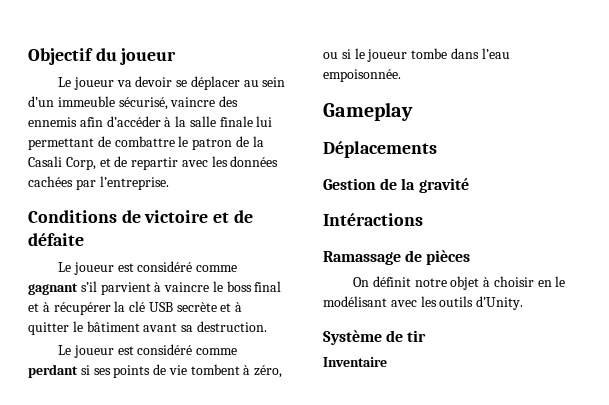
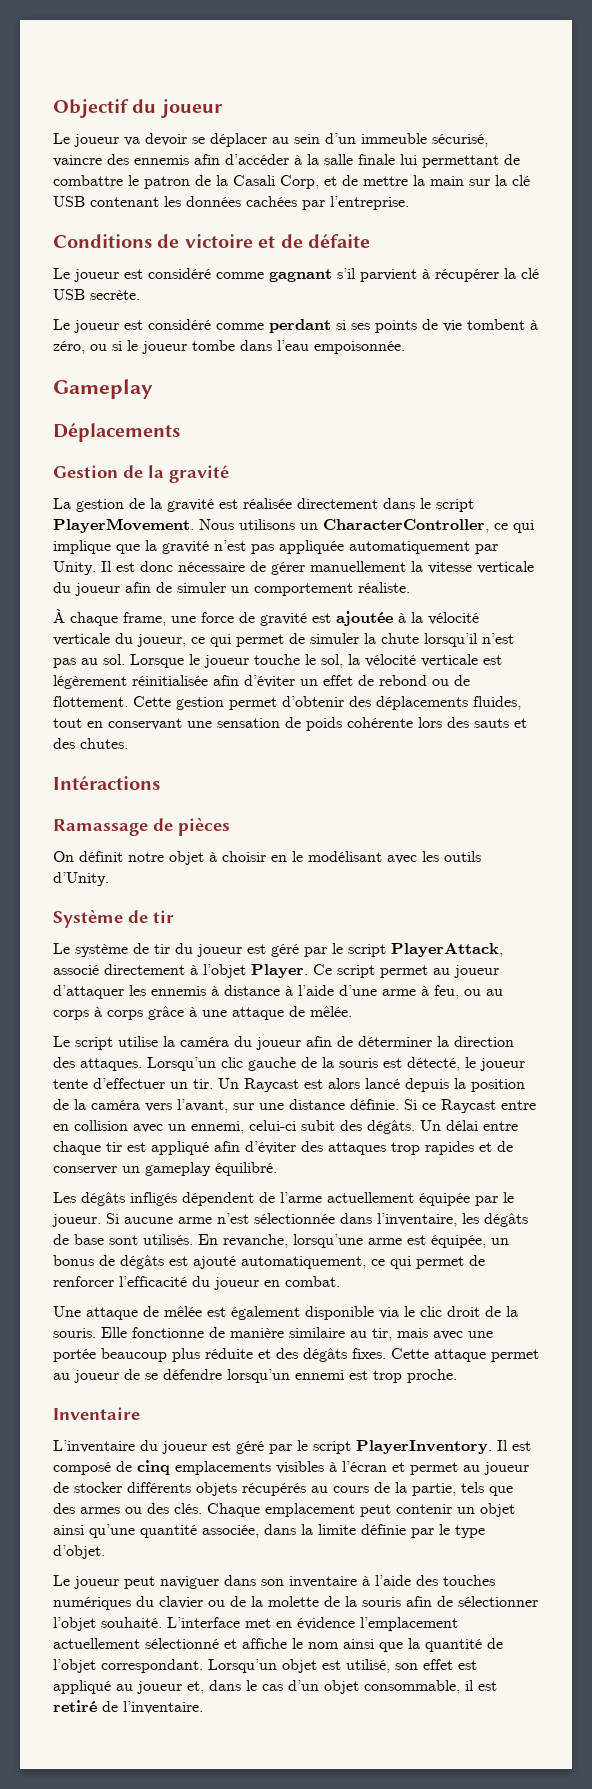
- Le joueur va devoir se déplacer au sein d’un immeuble sécurisé, vaincre des ennemis afin d’accéder à la salle finale lui permettant de combattre le patron de la Casali Corp, et de repartir avec les données cachées par l’entreprise.
+ Le joueur va devoir se déplacer au sein d’un immeuble sécurisé, vaincre des ennemis afin d’accéder à la salle finale lui permettant de combattre le patron de la Casali Corp, et de mettre la main sur la clé USB contenant les données cachées par l’entreprise.
- Le joueur est considéré comme gagnant s’il parvient à vaincre le boss final et à récupérer la clé USB secrète et à quitter le bâtiment avant sa destruction.
+ Le joueur est considéré comme gagnant s’il parvient à récupérer la clé USB secrète.
+ La gestion de la gravité est réalisée directement dans le script PlayerMovement. Nous utilisons un CharacterController, ce qui implique que la gravité n’est pas appliquée automatiquement par Unity. Il est donc nécessaire de gérer manuellement la vitesse verticale du joueur afin de simuler un comportement réaliste.
+ À chaque frame, une force de gravité est ajoutée à la vélocité verticale du joueur, ce qui permet de simuler la chute lorsqu’il n’est pas au sol. Lorsque le joueur touche le sol, la vélocité verticale est légèrement réinitialisée afin d’éviter un effet de rebond ou de flottement. Cette gestion permet d’obtenir des déplacements fluides, tout en conservant une sensation de poids cohérente lors des sauts et des chutes.
+ Le système de tir du joueur est géré par le script PlayerAttack, associé directement à l’objet Player. Ce script permet au joueur d’attaquer les ennemis à distance à l’aide d’une arme à feu, ou au corps à corps grâce à une attaque de mêlée.
+ Le script utilise la caméra du joueur afin de déterminer la direction des attaques. Lorsqu’un clic gauche de la souris est détecté, le joueur tente d’effectuer un tir. Un Raycast est alors lancé depuis la position de la caméra vers l’avant, sur une distance définie. Si ce Raycast entre en collision avec un ennemi, celui-ci subit des dégâts. Un délai entre chaque tir est appliqué afin d’éviter des attaques trop rapides et de conserver un gameplay équilibré.
+ Les dégâts infligés dépendent de l’arme actuellement équipée par le joueur. Si aucune arme n’est sélectionnée dans l’inventaire, les dégâts de base sont utilisés. En revanche, lorsqu’une arme est équipée, un bonus de dégâts est ajouté automatiquement, ce qui permet de renforcer l’efficacité du joueur en combat.
+ Une attaque de mêlée est également disponible via le clic droit de la souris. Elle fonctionne de manière similaire au tir, mais avec une portée beaucoup plus réduite et des dégâts fixes. Cette attaque permet au joueur de se défendre lorsqu’un ennemi est trop proche.
  Inventaire
+ L’inventaire du joueur est géré par le script PlayerInventory. Il est composé de cinq emplacements visibles à l’écran et permet au joueur de stocker différents objets récupérés au cours de la partie, tels que des armes ou des clés. Chaque emplacement peut contenir un objet ainsi qu’une quantité associée, dans la limite définie par le type d’objet.
+ Le joueur peut naviguer dans son inventaire à l’aide des touches numériques du clavier ou de la molette de la souris afin de sélectionner l’objet souhaité. L’interface met en évidence l’emplacement actuellement sélectionné et affiche le nom ainsi que la quantité de l’objet correspondant. Lorsqu’un objet est utilisé, son effet est appliqué au joueur et, dans le cas d’un objet consommable, il est retiré de l’inventaire.

